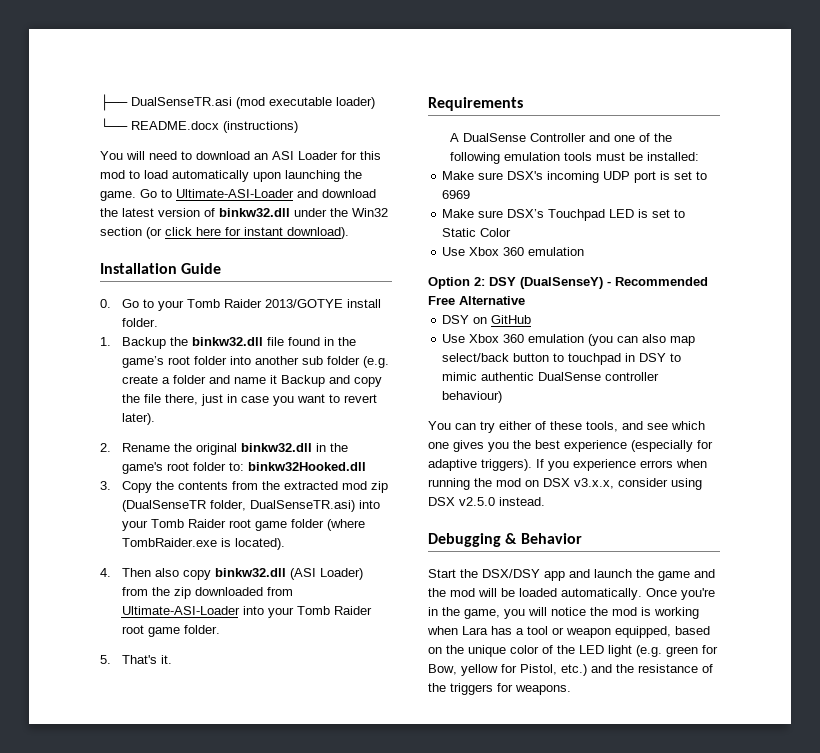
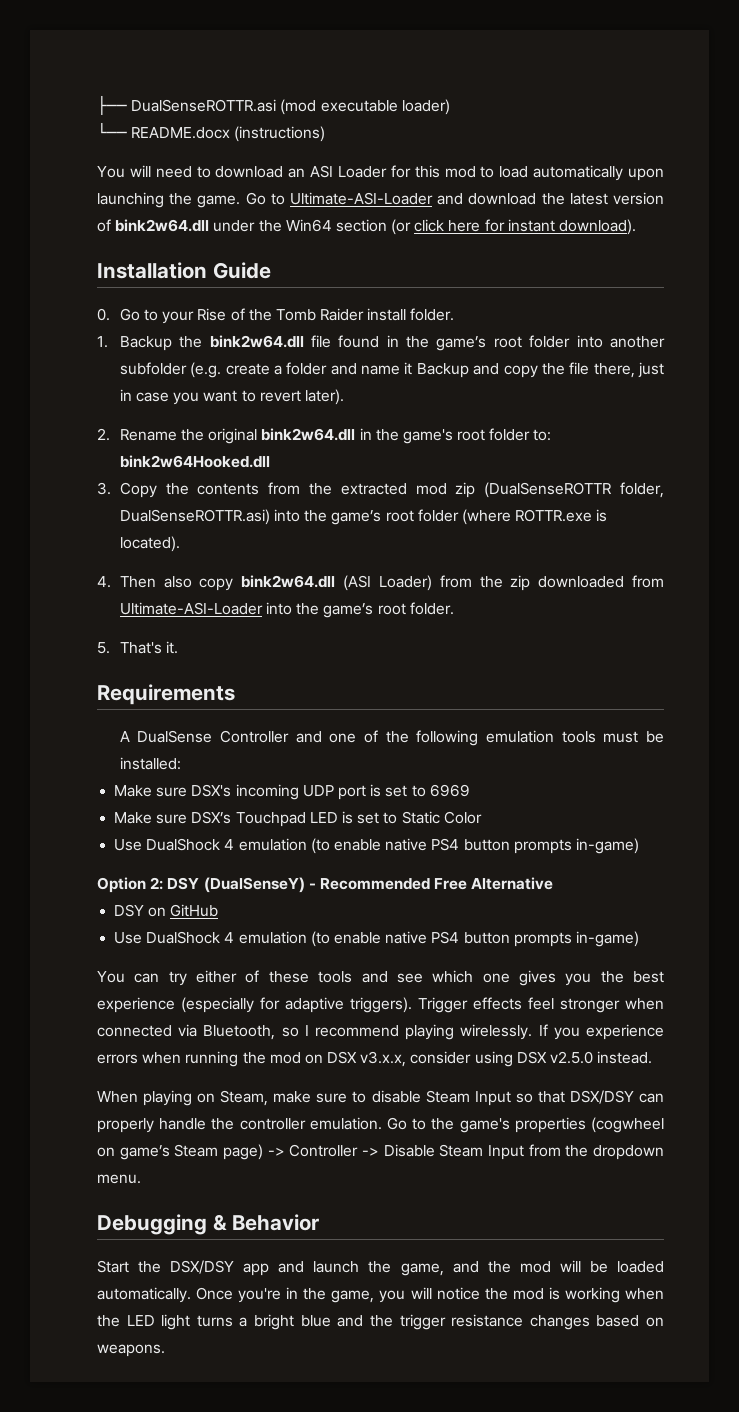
- ├── DualSenseTR.asi (mod executable loader)
+ ├── DualSenseROTTR.asi (mod executable loader)
- Go to Ultimate-ASI-Loader and download the latest version of binkw32.dll under the Win32 section (or click here for instant download).
+ Go to Ultimate-ASI-Loader and download the latest version of bink2w64.dll under the Win64 section (or click here for instant download).
- 0. Go to your Tomb Raider 2013/GOTYE install folder.
+ 0. Go to your Rise of the Tomb Raider install folder.
- 1. Backup the binkw32.dll file found in the game’s root folder into another sub folder (e.g. create a folder and name it Backup and copy the file there, just in case you want to revert later).
+ 1. Backup the bink2w64.dll file found in the game’s root folder into another subfolder (e.g. create a folder and name it Backup and copy the file there, just in case you want to revert later).
- 2. Rename the original binkw32.dll in the game's root folder to: binkw32Hooked.dll
+ 2. Rename the original bink2w64.dll in the game's root folder to: bink2w64Hooked.dll
- 3. Copy the contents from the extracted mod zip (DualSenseTR folder, DualSenseTR.asi) into your Tomb Raider root game folder (where TombRaider.exe is located).
+ 3. Copy the contents from the extracted mod zip (DualSenseROTTR folder, DualSenseROTTR.asi) into the game’s root folder (where ROTTR.exe is located).
- 4. Then also copy binkw32.dll (ASI Loader) from the zip downloaded from Ultimate-ASI-Loader into your Tomb Raider root game folder.
+ 4. Then also copy bink2w64.dll (ASI Loader) from the zip downloaded from Ultimate-ASI-Loader into the game’s root folder.
  Make sure DSX’s Touchpad LED is set to Static Color
- Use Xbox 360 emulation
+ Use DualShock 4 emulation (to enable native PS4 button prompts in-game)
  DSY on GitHub
- Use Xbox 360 emulation (you can also map select/back button to touchpad in DSY to mimic authentic DualSense controller behaviour)
+ Use DualShock 4 emulation (to enable native PS4 button prompts in-game)
- You can try either of these tools, and see which one gives you the best experience (especially for adaptive triggers).
+ You can try either of these tools and see which one gives you the best experience (especially for adaptive triggers).
+ Trigger effects feel stronger when connected via Bluetooth, so I recommend playing wirelessly.
+ When playing on Steam, make sure to disable Steam Input so that DSX/DSY can properly handle the controller emulation. Go to the game's properties (cogwheel on game’s Steam page) -> Controller -> Disable Steam Input from the dropdown menu.
- Start the DSX/DSY app and launch the game and the mod will be loaded automatically.
+ Start the DSX/DSY app and launch the game, and the mod will be loaded automatically.
- Once you're in the game, you will notice the mod is working when Lara has a tool or weapon equipped, based on the unique color of the LED light (e.g. green for Bow, yellow for Pistol, etc.) and the resistance of the triggers for weapons.
+ Once you're in the game, you will notice the mod is working when the LED light turns a bright blue and the trigger resistance changes based on weapons.

